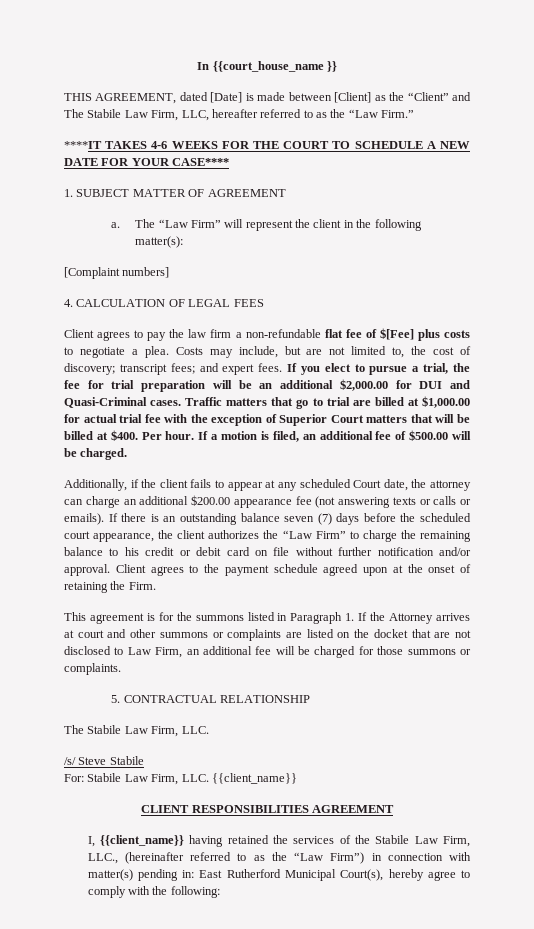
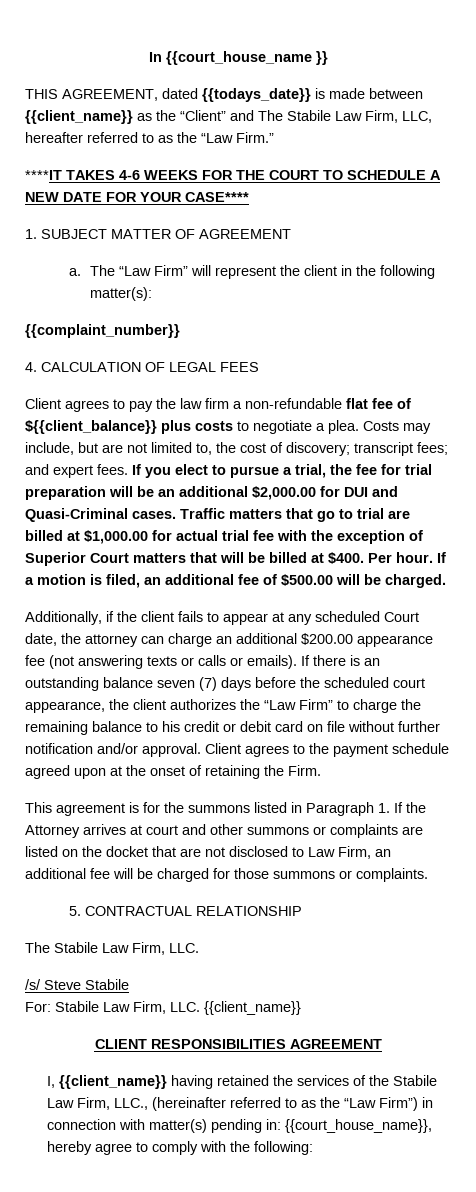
- THIS AGREEMENT, dated [Date] is made between [Client] as the “Client” and The Stabile Law Firm, LLC, hereafter referred to as the “Law Firm.”
+ THIS AGREEMENT, dated {{todays_date}} is made between {{client_name}} as the “Client” and The Stabile Law Firm, LLC, hereafter referred to as the “Law Firm.”
- [Complaint numbers]
+ {{complaint_number}}
- Client agrees to pay the law firm a non-refundable flat fee of $[Fee] plus costs to negotiate a plea.
+ Client agrees to pay the law firm a non-refundable flat fee of ${{client_balance}} plus costs to negotiate a plea.
- I, {{client_name}} having retained the services of the Stabile Law Firm, LLC., (hereinafter referred to as the “Law Firm”) in connection with matter(s) pending in: East Rutherford Municipal Court(s), hereby agree to comply with the following:
+ I, {{client_name}} having retained the services of the Stabile Law Firm, LLC., (hereinafter referred to as the “Law Firm”) in connection with matter(s) pending in: {{court_house_name}}, hereby agree to comply with the following:

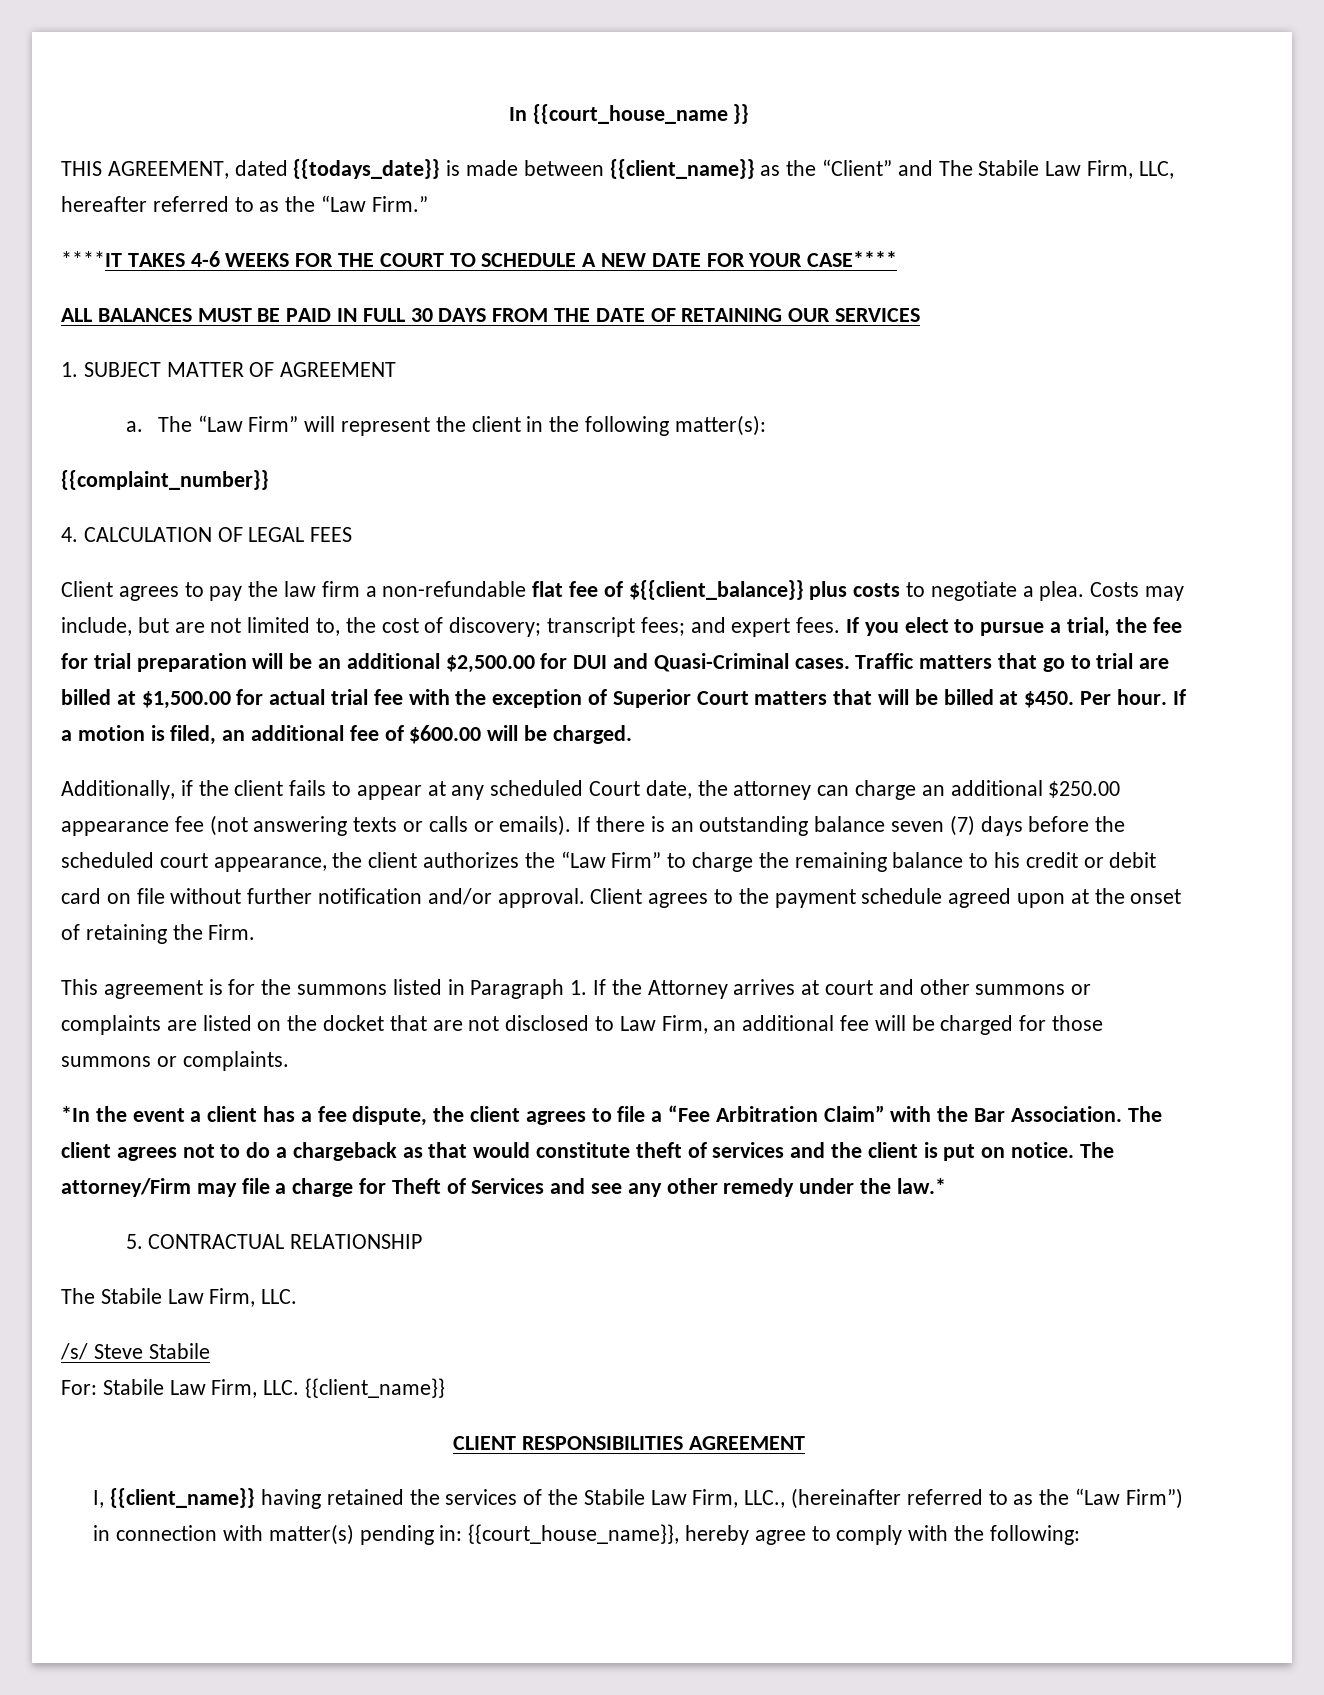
+ ALL BALANCES MUST BE PAID IN FULL 30 DAYS FROM THE DATE OF RETAINING OUR SERVICES
- If you elect to pursue a trial, the fee for trial preparation will be an additional $2,000.00 for DUI and Quasi-Criminal cases.
+ If you elect to pursue a trial, the fee for trial preparation will be an additional $2,500.00 for DUI and Quasi-Criminal cases.
- Traffic matters that go to trial are billed at $1,000.00 for actual trial fee with the exception of Superior Court matters that will be billed at $400.
+ Traffic matters that go to trial are billed at $1,500.00 for actual trial fee with the exception of Superior Court matters that will be billed at $450.
- If a motion is filed, an additional fee of $500.00 will be charged.
+ If a motion is filed, an additional fee of $600.00 will be charged.
- Additionally, if the client fails to appear at any scheduled Court date, the attorney can charge an additional $200.00 appearance fee (not answering texts or calls or emails).
+ Additionally, if the client fails to appear at any scheduled Court date, the attorney can charge an additional $250.00 appearance fee (not answering texts or calls or emails).
+ *In the event a client has a fee dispute, the client agrees to file a “Fee Arbitration Claim” with the Bar Association. The client agrees not to do a chargeback as that would constitute theft of services and the client is put on notice. The attorney/Firm may file a charge for Theft of Services and see any other remedy under the law.*

